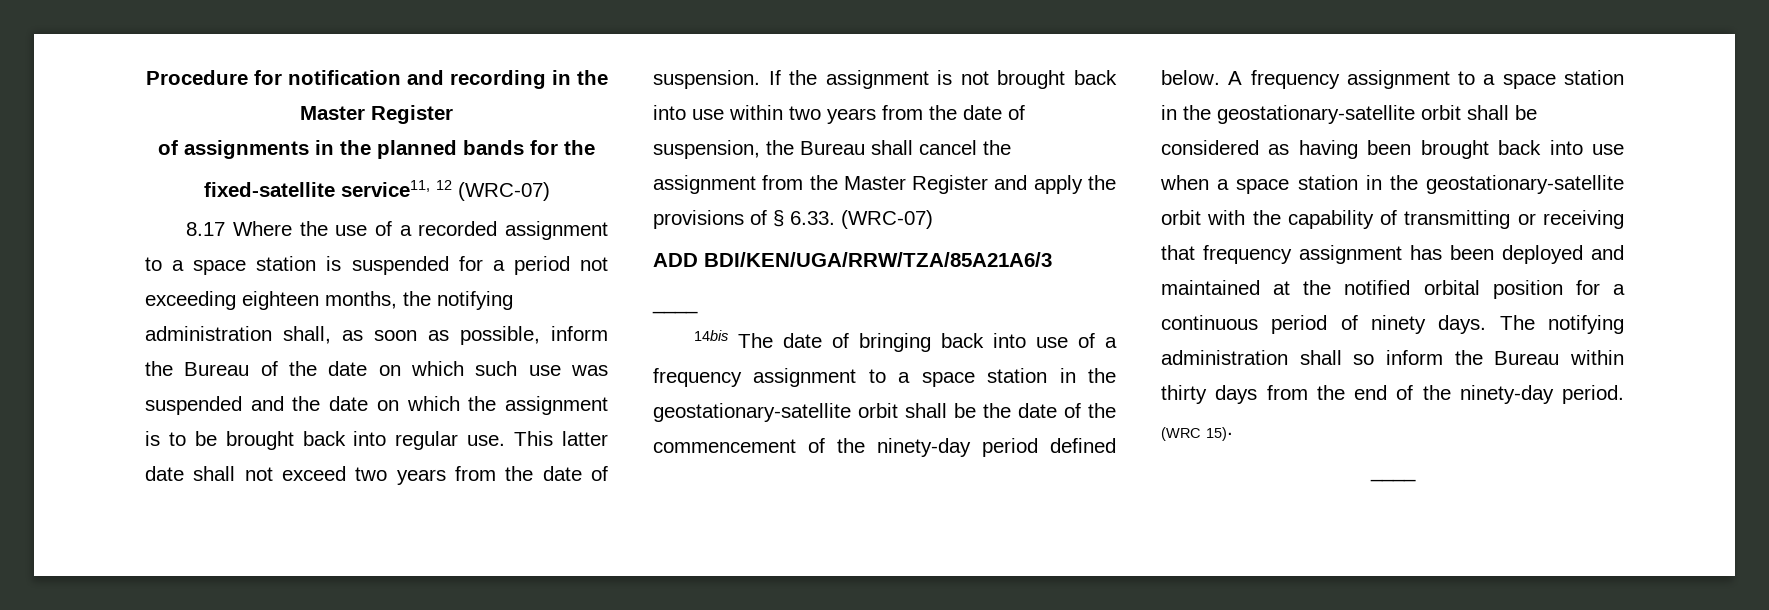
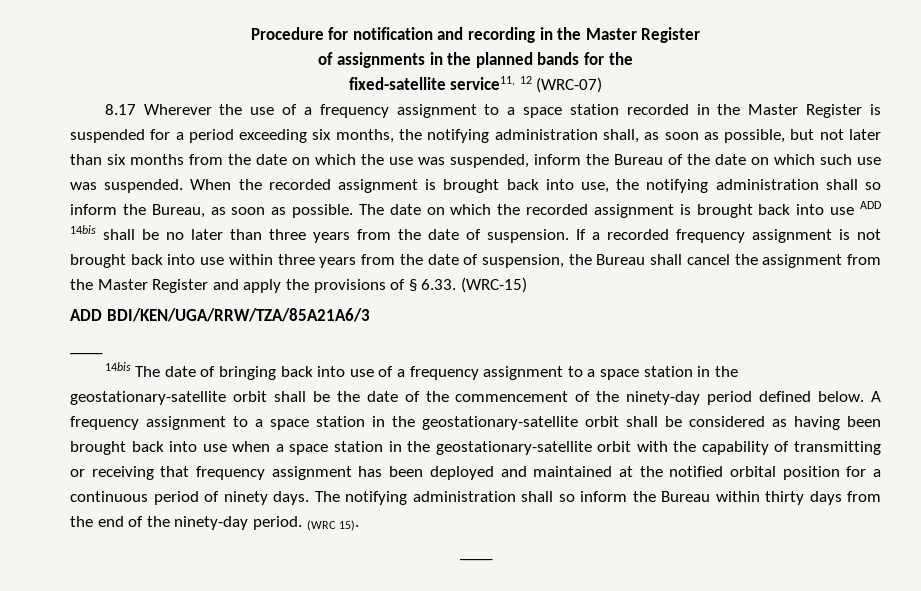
- 8.17 Where the use of a recorded assignment to a space station is suspended for a period not exceeding eighteen months, the notifying administration shall, as soon as possible, inform the Bureau of the date on which such use was suspended and the date on which the assignment is to be brought back into regular use. This latter date shall not exceed two years from the date of suspension.
+ 8.17 Wherever the use of a frequency assignment to a space station recorded in the Master Register is suspended for a period exceeding six months, the notifying administration shall, as soon as possible, but not later than six months from the date on which the use was suspended, inform the Bureau of the date on which such use was suspended. When the recorded assignment is brought back into use, the notifying administration shall so inform the Bureau, as soon as possible. The date on which the recorded assignment is brought back into use ADD 14bis shall be no later than three years from the date of suspension.
- If the assignment is not brought back into use within two years from the date of suspension, the Bureau shall cancel the assignment from the Master Register and apply the provisions of § 6.33. (WRC-07)
+ If a recorded frequency assignment is not brought back into use within three years from the date of suspension, the Bureau shall cancel the assignment from the Master Register and apply the provisions of § 6.33. (WRC-15)

